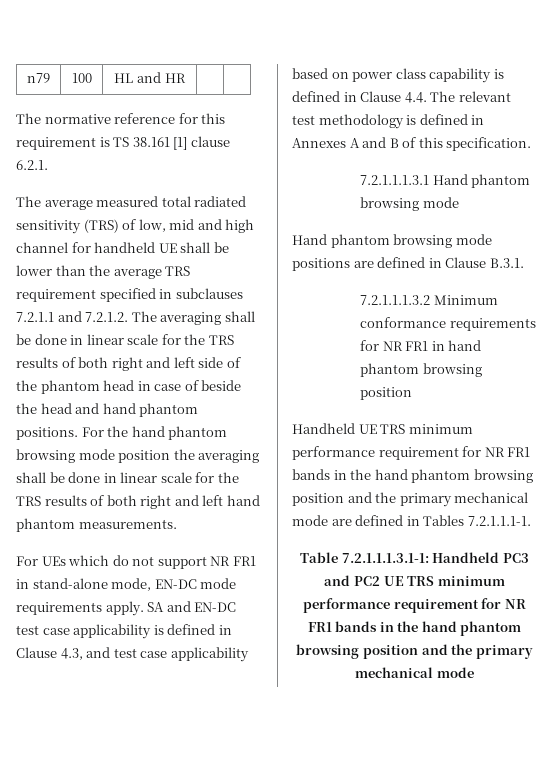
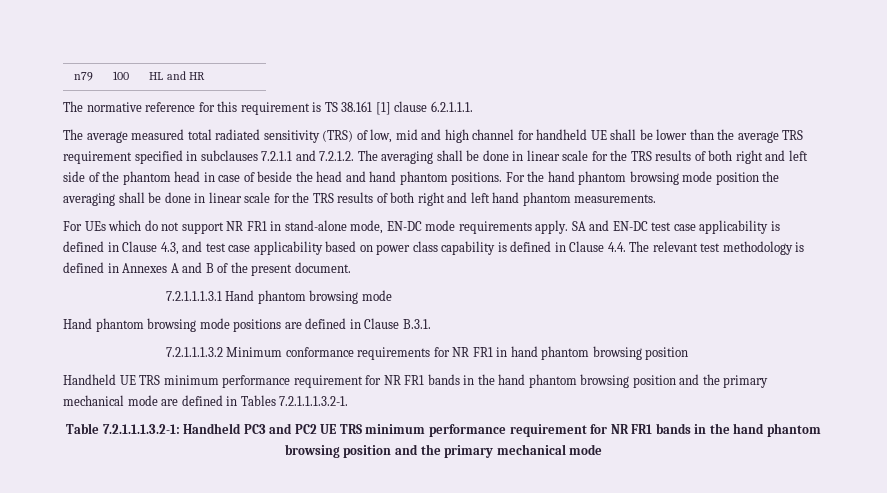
- The normative reference for this requirement is TS 38.161 [1] clause 6.2.1.
+ The normative reference for this requirement is TS 38.161 [1] clause 6.2.1.1.1.
- SA and EN-DC test case applicability is defined in Clause 4.3, and test case applicability based on power class capability is defined in Clause 4.4. The relevant test methodology is defined in Annexes A and B of this specification.
+ SA and EN-DC test case applicability is defined in Clause 4.3, and test case applicability based on power class capability is defined in Clause 4.4. The relevant test methodology is defined in Annexes A and B of the present document.
- Handheld UE TRS minimum performance requirement for NR FR1 bands in the hand phantom browsing position and the primary mechanical mode are defined in Tables 7.2.1.1.1-1.
+ Handheld UE TRS minimum performance requirement for NR FR1 bands in the hand phantom browsing position and the primary mechanical mode are defined in Tables 7.2.1.1.1.3.2-1.
- Table 7.2.1.1.1.3.1-1: Handheld PC3 and PC2 UE TRS minimum performance requirement for NR FR1 bands in the hand phantom browsing position and the primary mechanical mode
+ Table 7.2.1.1.1.3.2-1: Handheld PC3 and PC2 UE TRS minimum performance requirement for NR FR1 bands in the hand phantom browsing position and the primary mechanical mode

